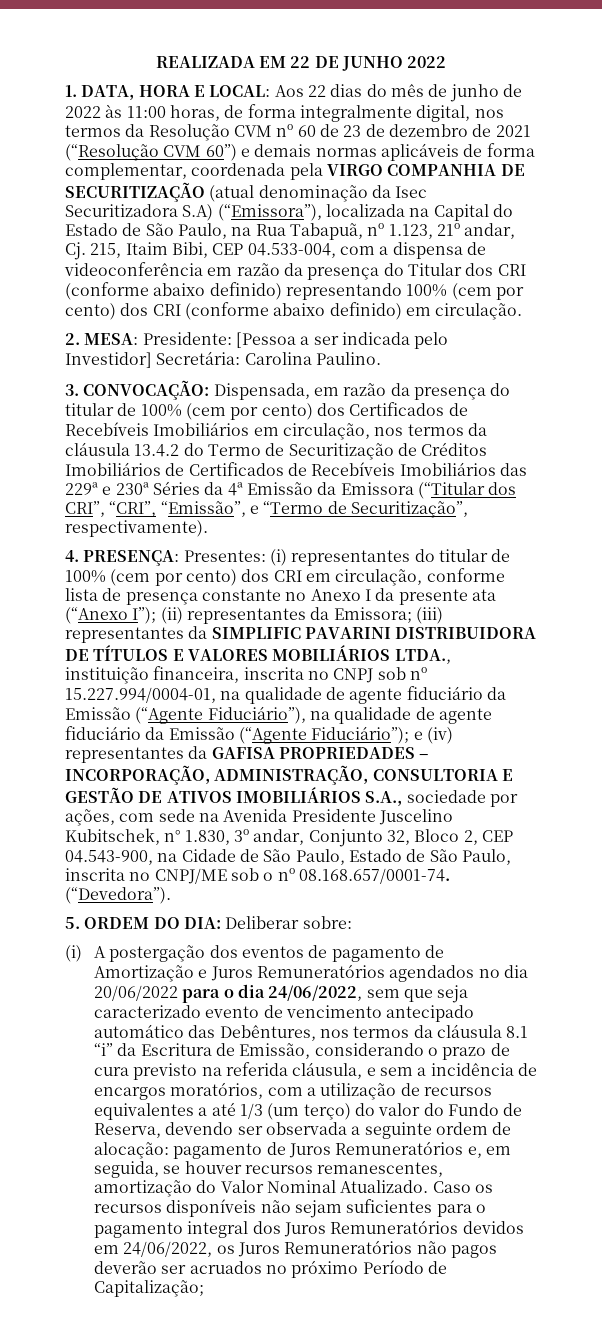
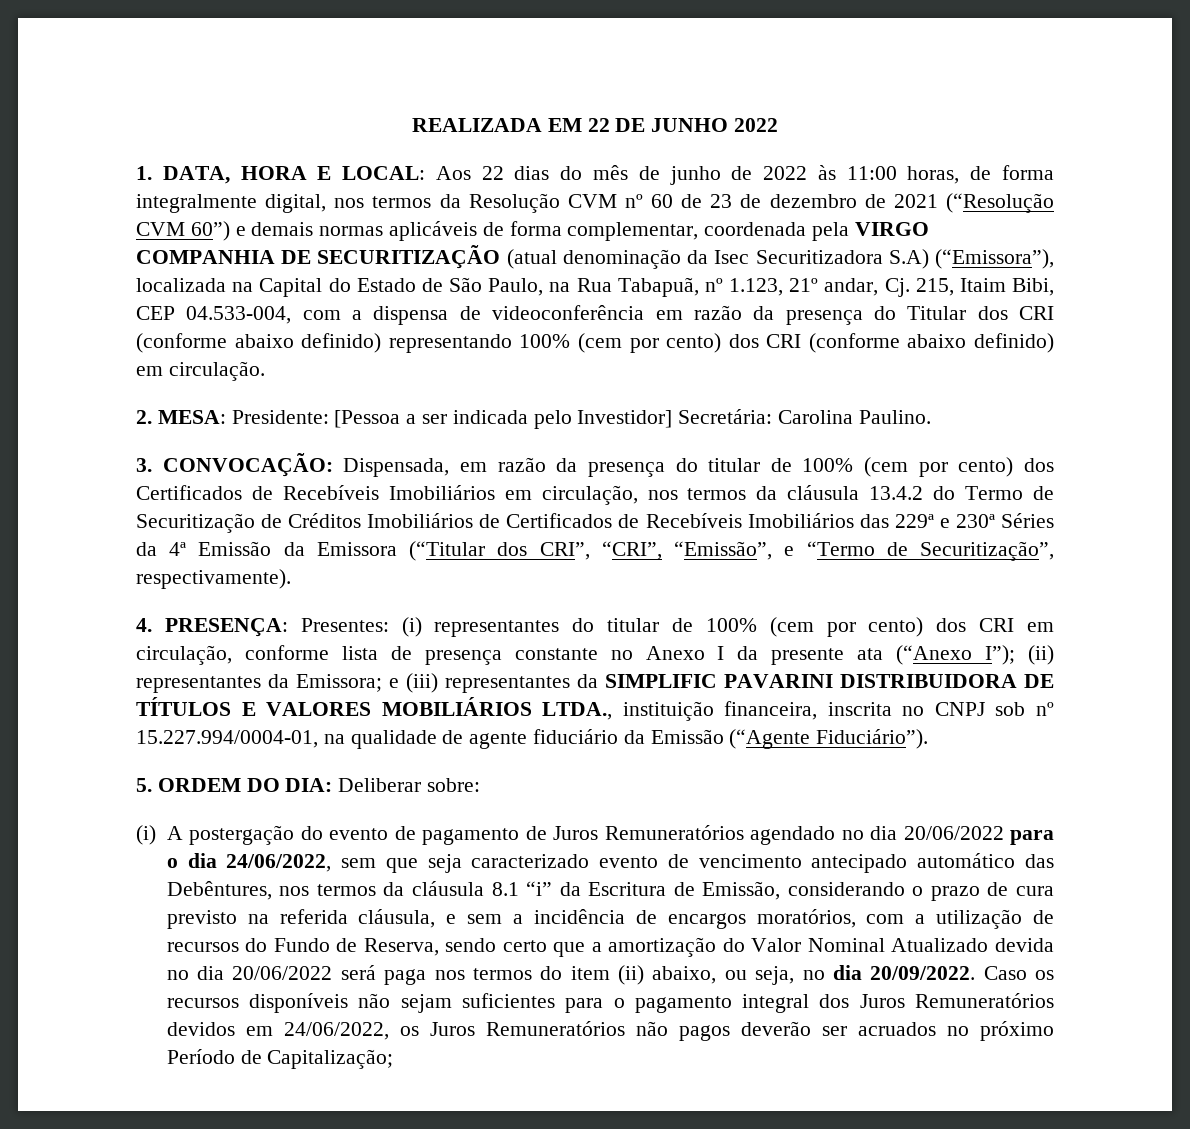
- (iii) representantes da SIMPLIFIC PAVARINI DISTRIBUIDORA DE TÍTULOS E VALORES MOBILIÁRIOS LTDA., instituição financeira, inscrita no CNPJ sob nº 15.227.994/0004-01, na qualidade de agente fiduciário da Emissão (“Agente Fiduciário”), na qualidade de agente fiduciário da Emissão (“Agente Fiduciário”); e (iv) representantes da GAFISA PROPRIEDADES – INCORPORAÇÃO, ADMINISTRAÇÃO, CONSULTORIA E GESTÃO DE ATIVOS IMOBILIÁRIOS S.A., sociedade por ações, com sede na Avenida Presidente Juscelino Kubitschek, n° 1.830, 3º andar, Conjunto 32, Bloco 2, CEP 04.543-900, na Cidade de São Paulo, Estado de São Paulo, inscrita no CNPJ/ME sob o nº 08.168.657/0001-74. (“Devedora”).
+ e (iii) representantes da SIMPLIFIC PAVARINI DISTRIBUIDORA DE TÍTULOS E VALORES MOBILIÁRIOS LTDA., instituição financeira, inscrita no CNPJ sob nº 15.227.994/0004-01, na qualidade de agente fiduciário da Emissão (“Agente Fiduciário”).
- (i) A postergação dos eventos de pagamento de Amortização e Juros Remuneratórios agendados no dia 20/06/2022 para o dia 24/06/2022, sem que seja caracterizado evento de vencimento antecipado automático das Debêntures, nos termos da cláusula 8.1 “i” da Escritura de Emissão, considerando o prazo de cura previsto na referida cláusula, e sem a incidência de encargos moratórios, com a utilização de recursos equivalentes a até 1/3 (um terço) do valor do Fundo de Reserva, devendo ser observada a seguinte ordem de alocação: pagamento de Juros Remuneratórios e, em seguida, se houver recursos remanescentes, amortização do Valor Nominal Atualizado.
+ (i) A postergação do evento de pagamento de Juros Remuneratórios agendado no dia 20/06/2022 para o dia 24/06/2022, sem que seja caracterizado evento de vencimento antecipado automático das Debêntures, nos termos da cláusula 8.1 “i” da Escritura de Emissão, considerando o prazo de cura previsto na referida cláusula, e sem a incidência de encargos moratórios, com a utilização de recursos do Fundo de Reserva, sendo certo que a amortização do Valor Nominal Atualizado devida no dia 20/06/2022 será paga nos termos do item (ii) abaixo, ou seja, no dia 20/09/2022.

